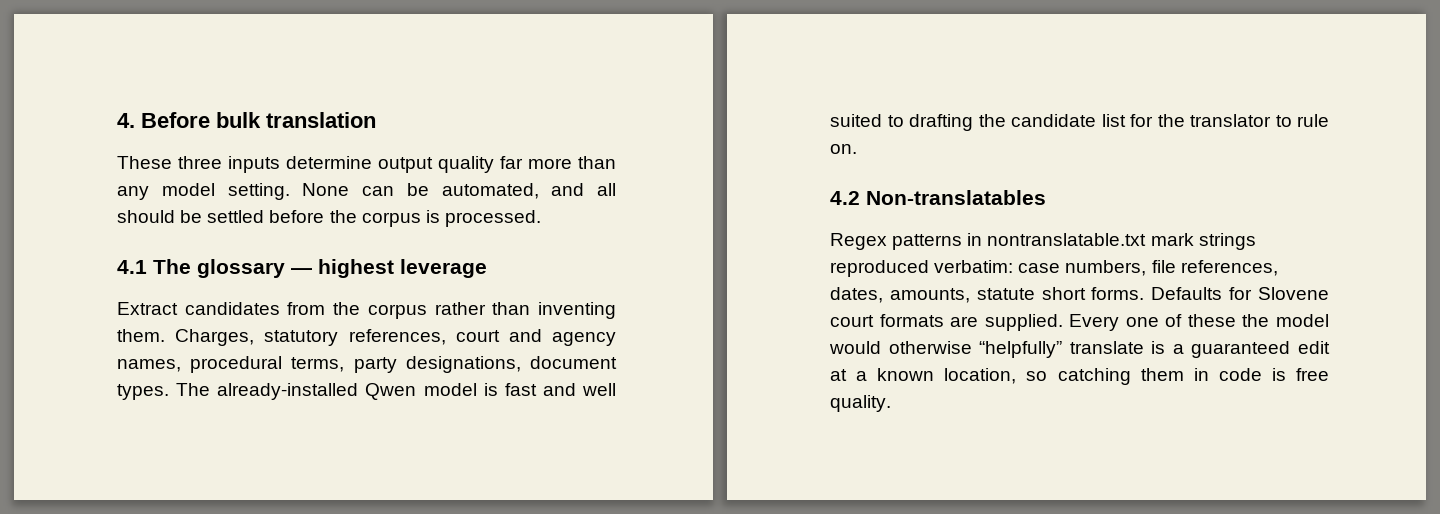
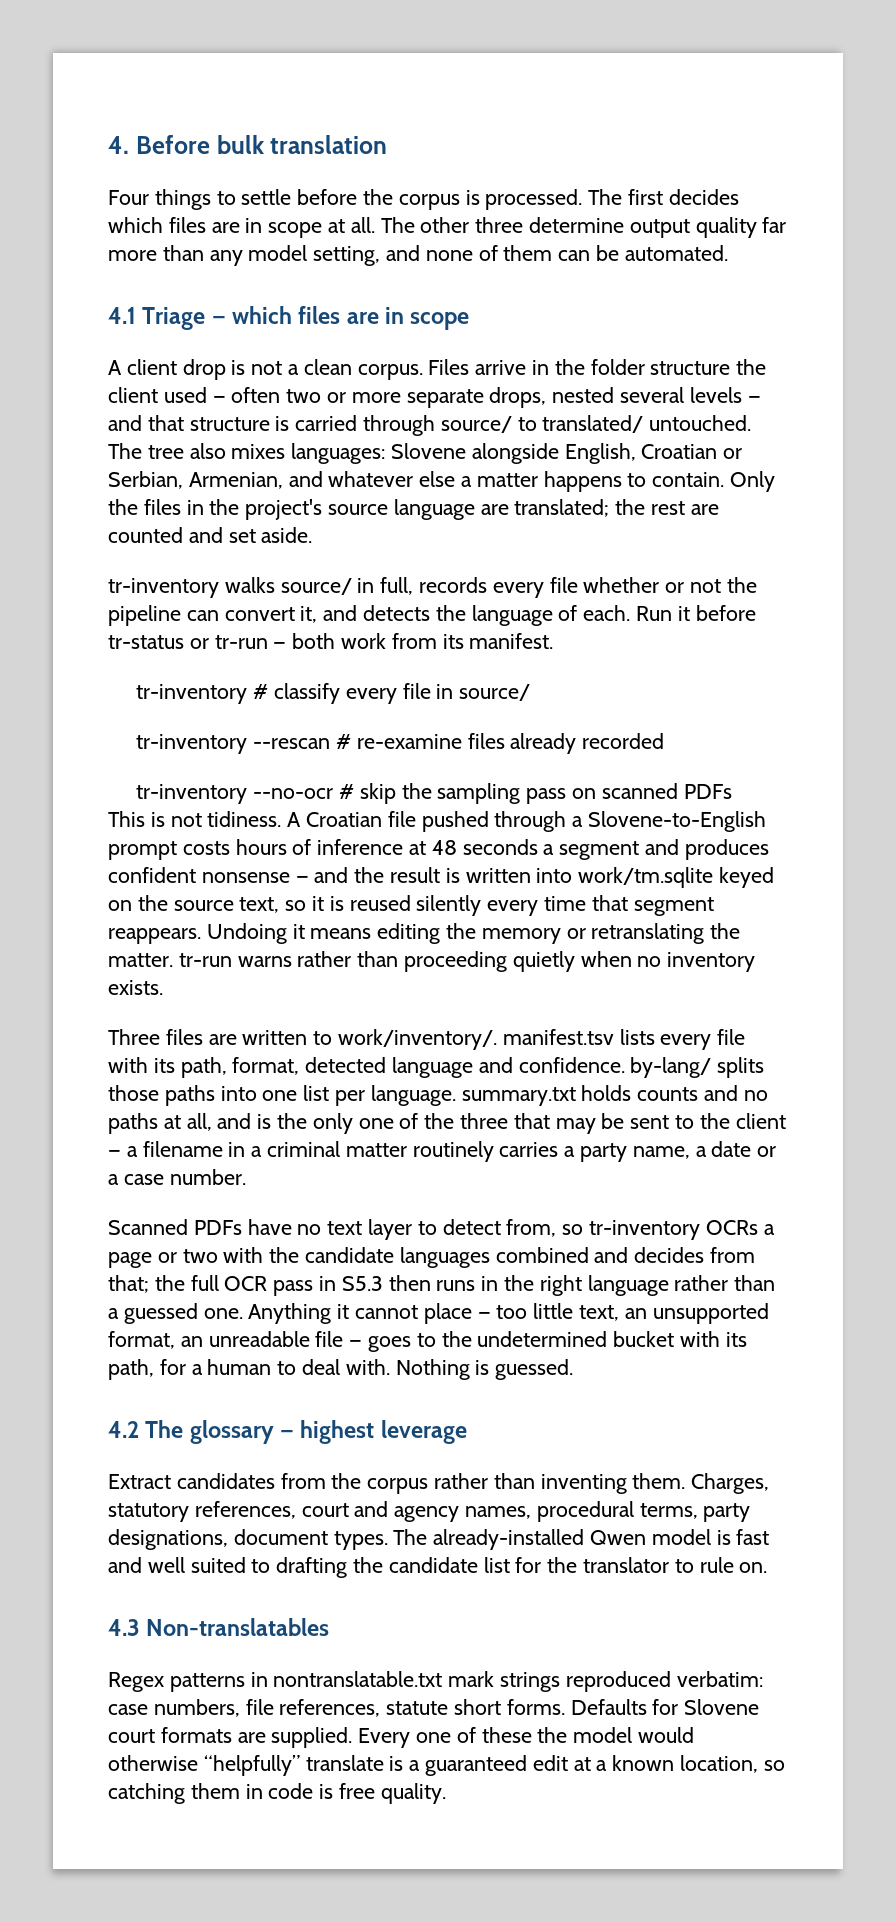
- These three inputs determine output quality far more than any model setting. None can be automated, and all should be settled before the corpus is processed.
- 4.1 The glossary — highest leverage
+ Four things to settle before the corpus is processed. The first decides which files are in scope at all. The other three determine output quality far more than any model setting, and none of them can be automated.
+ 4.1 Triage — which files are in scope
+ A client drop is not a clean corpus. Files arrive in the folder structure the client used — often two or more separate drops, nested several levels — and that structure is carried through source/ to translated/ untouched. The tree also mixes languages: Slovene alongside English, Croatian or Serbian, Armenian, and whatever else a matter happens to contain. Only the files in the project's source language are translated; the rest are counted and set aside.
+ tr-inventory walks source/ in full, records every file whether or not the pipeline can convert it, and detects the language of each. Run it before tr-status or tr-run — both work from its manifest.
+ tr-inventory # classify every file in source/
+ tr-inventory --rescan # re-examine files already recorded
+ tr-inventory --no-ocr # skip the sampling pass on scanned PDFs
+ This is not tidiness. A Croatian file pushed through a Slovene-to-English prompt costs hours of inference at 48 seconds a segment and produces confident nonsense — and the result is written into work/tm.sqlite keyed on the source text, so it is reused silently every time that segment reappears. Undoing it means editing the memory or retranslating the matter. tr-run warns rather than proceeding quietly when no inventory exists.
+ Three files are written to work/inventory/. manifest.tsv lists every file with its path, format, detected language and confidence. by-lang/ splits those paths into one list per language. summary.txt holds counts and no paths at all, and is the only one of the three that may be sent to the client — a filename in a criminal matter routinely carries a party name, a date or a case number.
+ Scanned PDFs have no text layer to detect from, so tr-inventory OCRs a page or two with the candidate languages combined and decides from that; the full OCR pass in S5.3 then runs in the right language rather than a guessed one. Anything it cannot place — too little text, an unsupported format, an unreadable file — goes to the undetermined bucket with its path, for a human to deal with. Nothing is guessed.
+ 4.2 The glossary — highest leverage
- 4.2 Non-translatables
+ 4.3 Non-translatables
- Regex patterns in nontranslatable.txt mark strings reproduced verbatim: case numbers, file references, dates, amounts, statute short forms.
+ Regex patterns in nontranslatable.txt mark strings reproduced verbatim: case numbers, file references, statute short forms.

